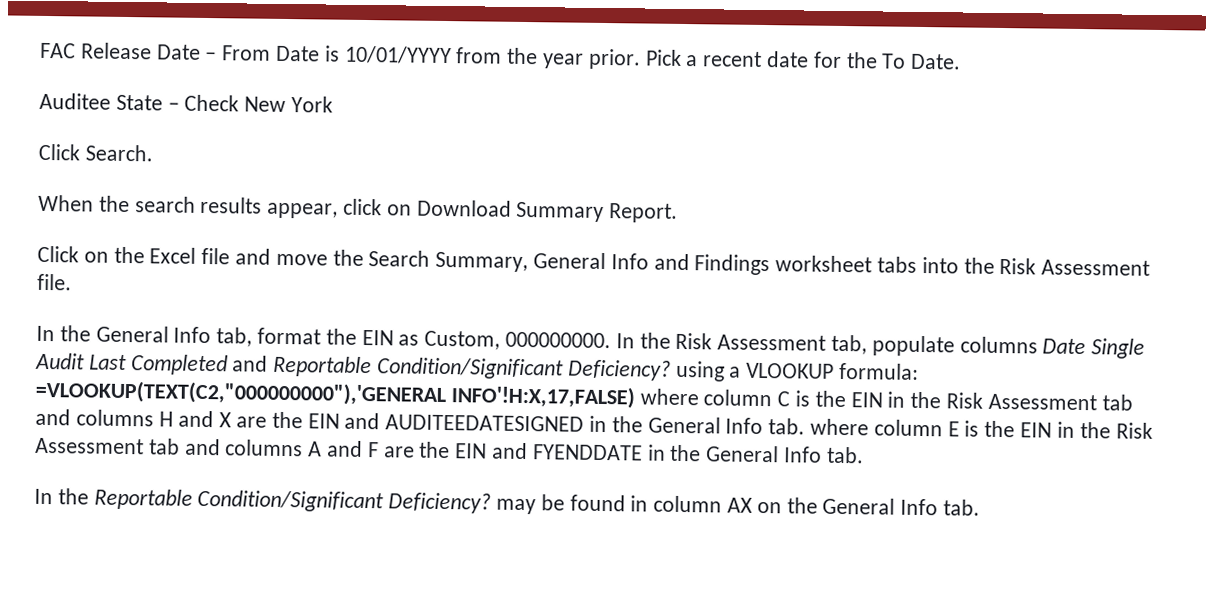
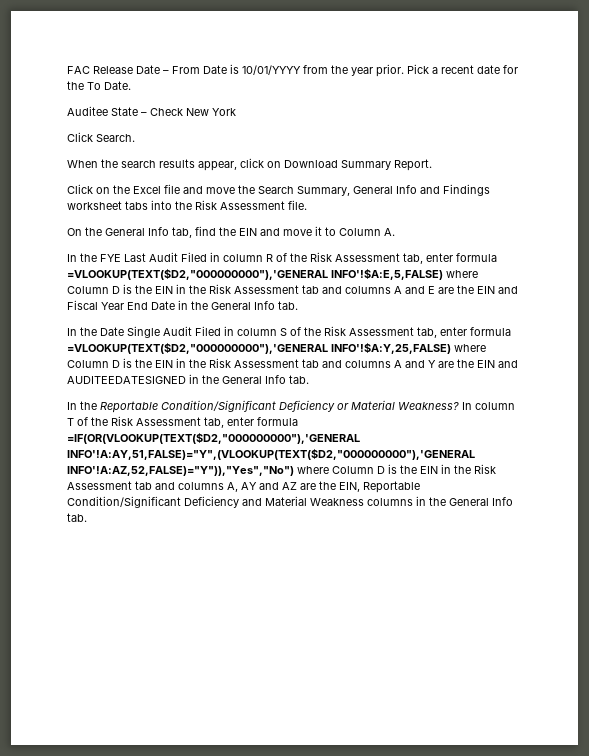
- In the General Info tab, format the EIN as Custom, 000000000. In the Risk Assessment tab, populate columns Date Single Audit Last Completed and Reportable Condition/Significant Deficiency? using a VLOOKUP formula: =VLOOKUP(TEXT(C2,"000000000"),'GENERAL INFO'!H:X,17,FALSE) where column C is the EIN in the Risk Assessment tab and columns H and X are the EIN and AUDITEEDATESIGNED in the General Info tab. where column E is the EIN in the Risk Assessment tab and columns A and F are the EIN and FYENDDATE in the General Info tab.
+ On the General Info tab, find the EIN and move it to Column A.
+ In the FYE Last Audit Filed in column R of the Risk Assessment tab, enter formula =VLOOKUP(TEXT($D2,"000000000"),'GENERAL INFO'!$A:E,5,FALSE) where Column D is the EIN in the Risk Assessment tab and columns A and E are the EIN and Fiscal Year End Date in the General Info tab.
+ In the Date Single Audit Filed in column S of the Risk Assessment tab, enter formula =VLOOKUP(TEXT($D2,"000000000"),'GENERAL INFO'!$A:Y,25,FALSE) where Column D is the EIN in the Risk Assessment tab and columns A and Y are the EIN and AUDITEEDATESIGNED in the General Info tab.
- In the Reportable Condition/Significant Deficiency? may be found in column AX on the General Info tab.
+ In the Reportable Condition/Significant Deficiency or Material Weakness? In column T of the Risk Assessment tab, enter formula =IF(OR(VLOOKUP(TEXT($D2,"000000000"),'GENERAL INFO'!A:AY,51,FALSE)="Y",(VLOOKUP(TEXT($D2,"000000000"),'GENERAL INFO'!A:AZ,52,FALSE)="Y")),"Yes","No") where Column D is the EIN in the Risk Assessment tab and columns A, AY and AZ are the EIN, Reportable Condition/Significant Deficiency and Material Weakness columns in the General Info tab.

